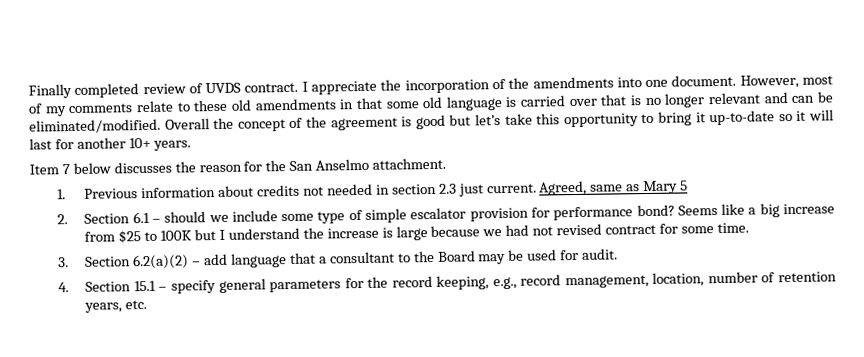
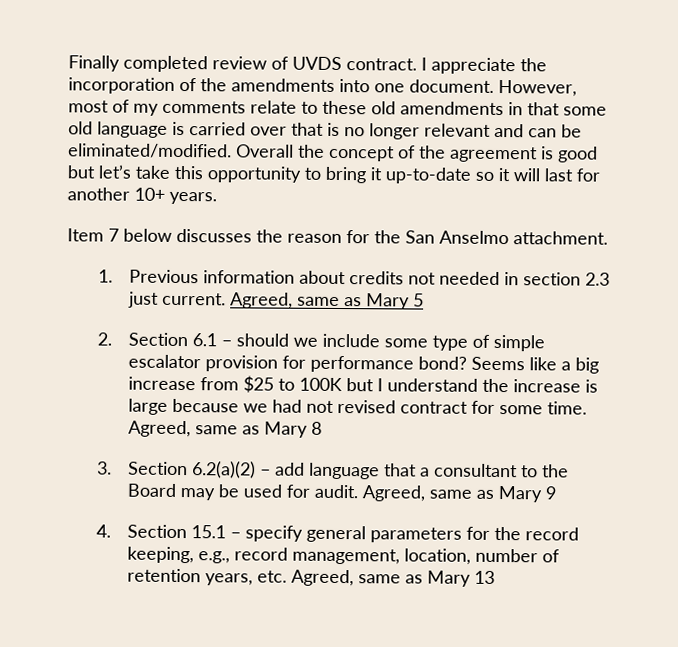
+ Agreed, same as Mary 8
+ Agreed, same as Mary 9
- 4. Section 15.1 – specify general parameters for the record keeping, e.g., record management, location, number of retention years, etc.
+ 4. Section 15.1 – specify general parameters for the record keeping, e.g., record management, location, number of retention years, etc. Agreed, same as Mary 13

